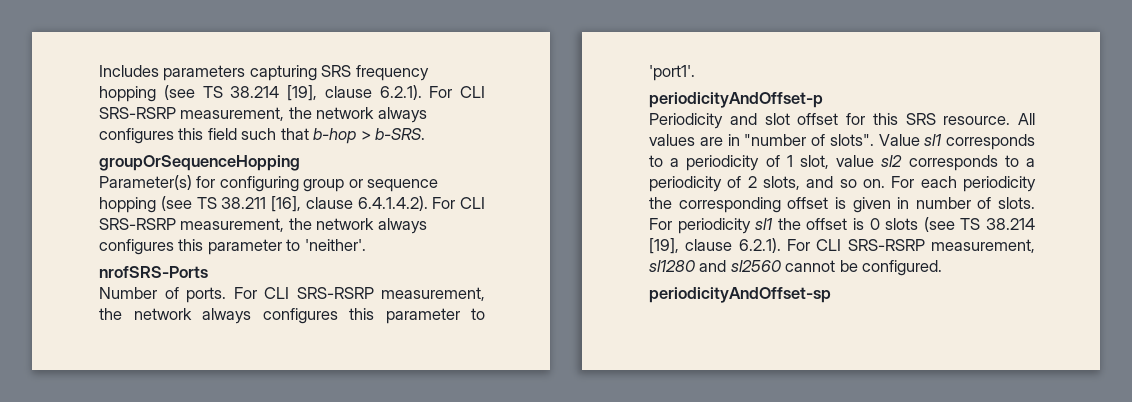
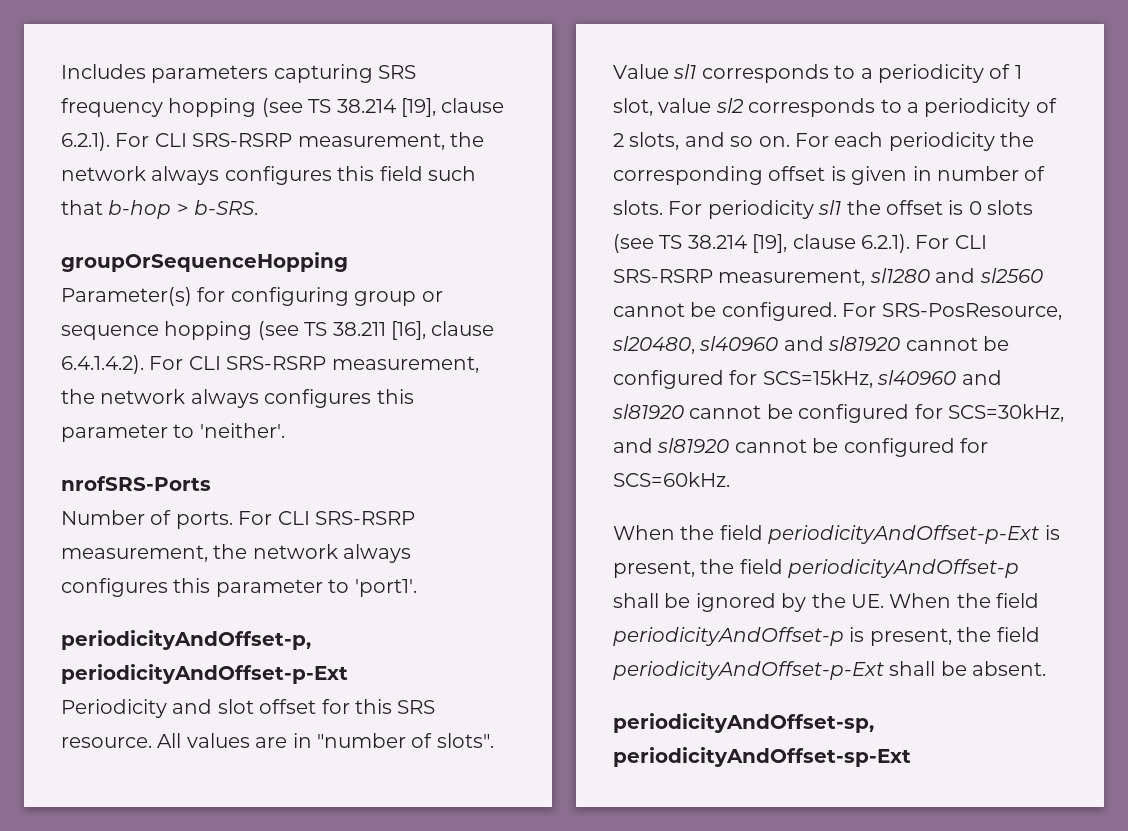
- periodicityAndOffset-p
+ periodicityAndOffset-p, periodicityAndOffset-p-Ext
- For periodicity sl1 the offset is 0 slots (see TS 38.214 [19], clause 6.2.1). For CLI SRS-RSRP measurement, sl1280 and sl2560 cannot be configured.
- periodicityAndOffset-sp
+ For periodicity sl1 the offset is 0 slots (see TS 38.214 [19], clause 6.2.1). For CLI SRS-RSRP measurement, sl1280 and sl2560 cannot be configured. For SRS-PosResource, sl20480, sl40960 and sl81920 cannot be configured for SCS=15kHz, sl40960 and sl81920 cannot be configured for SCS=30kHz, and sl81920 cannot be configured for SCS=60kHz.
+ When the field periodicityAndOffset-p-Ext is present, the field periodicityAndOffset-p shall be ignored by the UE. When the field periodicityAndOffset-p is present, the field periodicityAndOffset-p-Ext shall be absent.
+ periodicityAndOffset-sp, periodicityAndOffset-sp-Ext

